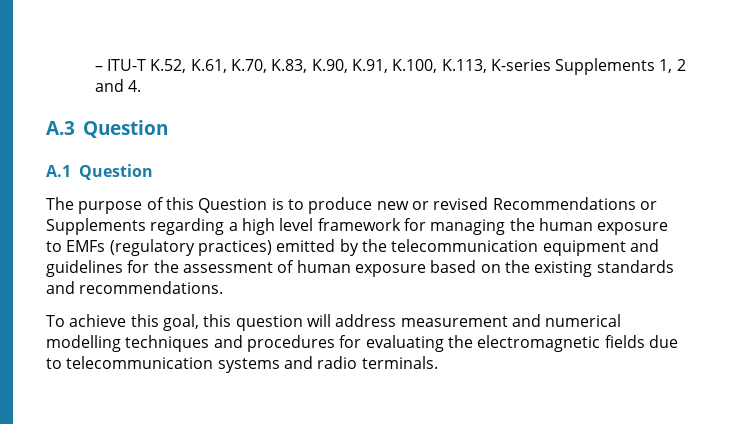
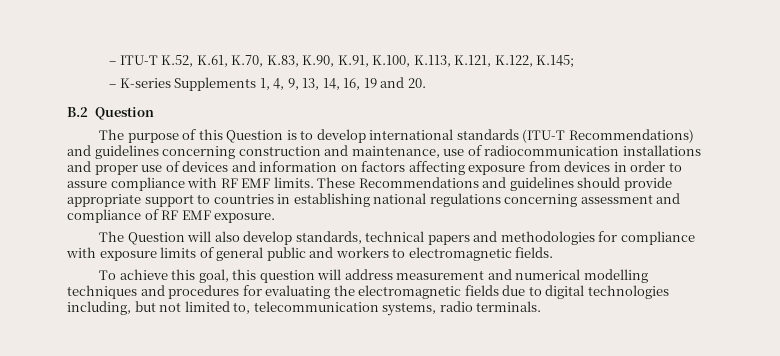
- – ITU-T K.52, K.61, K.70, K.83, K.90, K.91, K.100, K.113, K-series Supplements 1, 2 and 4.
- A.3 Question
- A.1 Question
+ – ITU-T K.52, K.61, K.70, K.83, K.90, K.91, K.100, K.113, K.121, K.122, K.145;
+ – K-series Supplements 1, 4, 9, 13, 14, 16, 19 and 20.
+ B.2 Question
- The purpose of this Question is to produce new or revised Recommendations or Supplements regarding a high level framework for managing the human exposure to EMFs (regulatory practices) emitted by the telecommunication equipment and guidelines for the assessment of human exposure based on the existing standards and recommendations.
+ The purpose of this Question is to develop international standards (ITU-T Recommendations) and guidelines concerning construction and maintenance, use of radiocommunication installations and proper use of devices and information on factors affecting exposure from devices in order to assure compliance with RF EMF limits. These Recommendations and guidelines should provide appropriate support to countries in establishing national regulations concerning assessment and compliance of RF EMF exposure.
+ The Question will also develop standards, technical papers and methodologies for compliance with exposure limits of general public and workers to electromagnetic fields.
- To achieve this goal, this question will address measurement and numerical modelling techniques and procedures for evaluating the electromagnetic fields due to telecommunication systems and radio terminals.
+ To achieve this goal, this question will address measurement and numerical modelling techniques and procedures for evaluating the electromagnetic fields due to digital technologies including, but not limited to, telecommunication systems, radio terminals.

